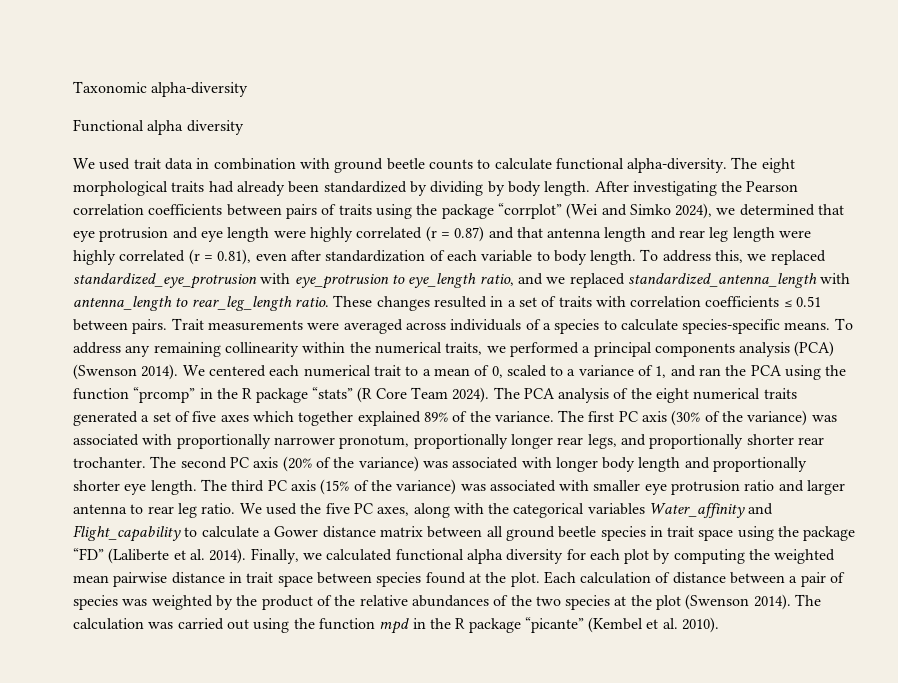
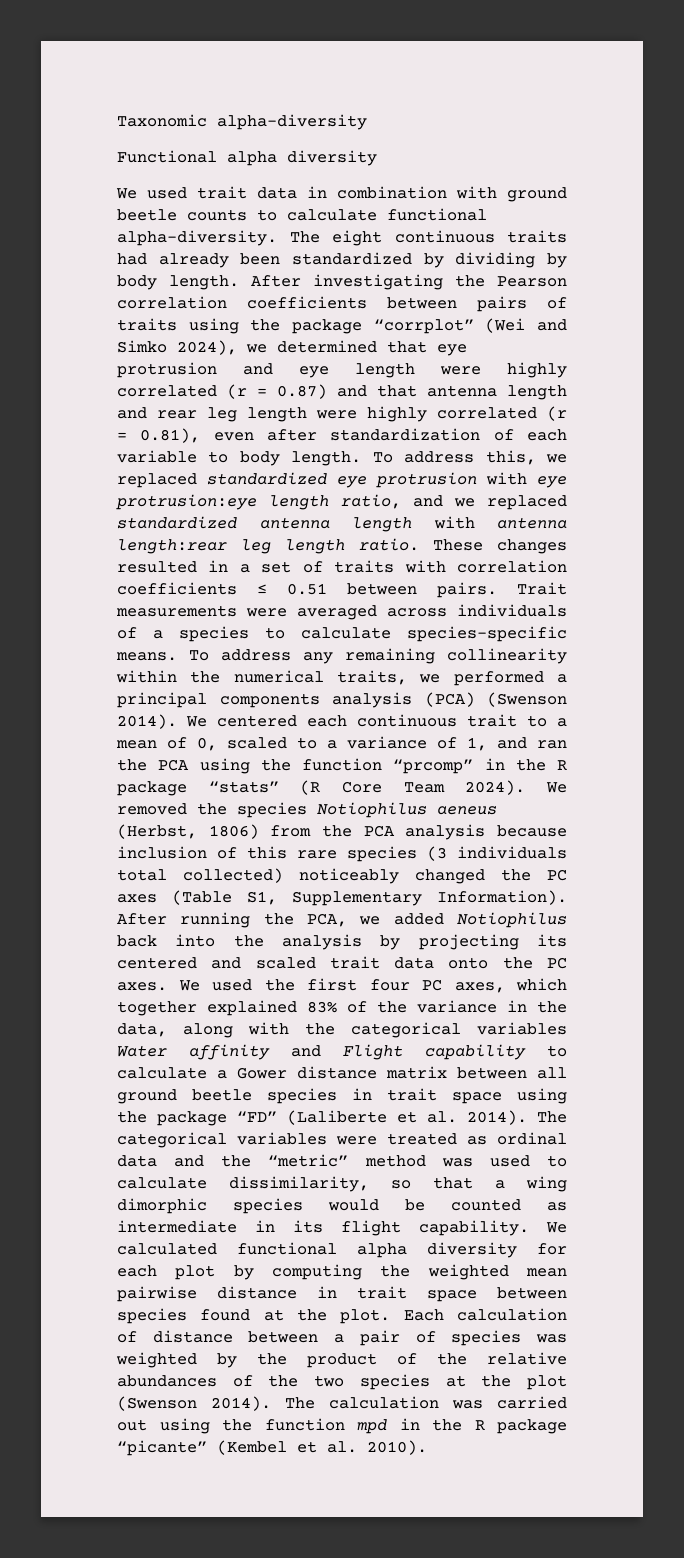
- The eight morphological traits had already been standardized by dividing by body length.
+ The eight continuous traits had already been standardized by dividing by body length.
- To address this, we replaced standardized_eye_protrusion with eye_protrusion to eye_length ratio, and we replaced standardized_antenna_length with antenna_length to rear_leg_length ratio.
+ To address this, we replaced standardized eye protrusion with eye protrusion:eye length ratio, and we replaced standardized antenna length with antenna length:rear leg length ratio.
- We centered each numerical trait to a mean of 0, scaled to a variance of 1, and ran the PCA using the function “prcomp” in the R package “stats” (R Core Team 2024).
+ We centered each continuous trait to a mean of 0, scaled to a variance of 1, and ran the PCA using the function “prcomp” in the R package “stats” (R Core Team 2024).
- The PCA analysis of the eight numerical traits generated a set of five axes which together explained 89% of the variance. The first PC axis (30% of the variance) was associated with proportionally narrower pronotum, proportionally longer rear legs, and proportionally shorter rear trochanter. The second PC axis (20% of the variance) was associated with longer body length and proportionally shorter eye length. The third PC axis (15% of the variance) was associated with smaller eye protrusion ratio and larger antenna to rear leg ratio. We used the five PC axes, along with the categorical variables Water_affinity and Flight_capability to calculate a Gower distance matrix between all ground beetle species in trait space using the package “FD” (Laliberte et al. 2014).
+ We removed the species Notiophilus aeneus (Herbst, 1806) from the PCA analysis because inclusion of this rare species (3 individuals total collected) noticeably changed the PC axes (Table S1, Supplementary Information). After running the PCA, we added Notiophilus back into the analysis by projecting its centered and scaled trait data onto the PC axes. We used the first four PC axes, which together explained 83% of the variance in the data, along with the categorical variables Water affinity and Flight capability to calculate a Gower distance matrix between all ground beetle species in trait space using the package “FD” (Laliberte et al. 2014).
- Finally, we calculated functional alpha diversity for each plot by computing the weighted mean pairwise distance in trait space between species found at the plot.
+ The categorical variables were treated as ordinal data and the “metric” method was used to calculate dissimilarity, so that a wing dimorphic species would be counted as intermediate in its flight capability. We calculated functional alpha diversity for each plot by computing the weighted mean pairwise distance in trait space between species found at the plot.

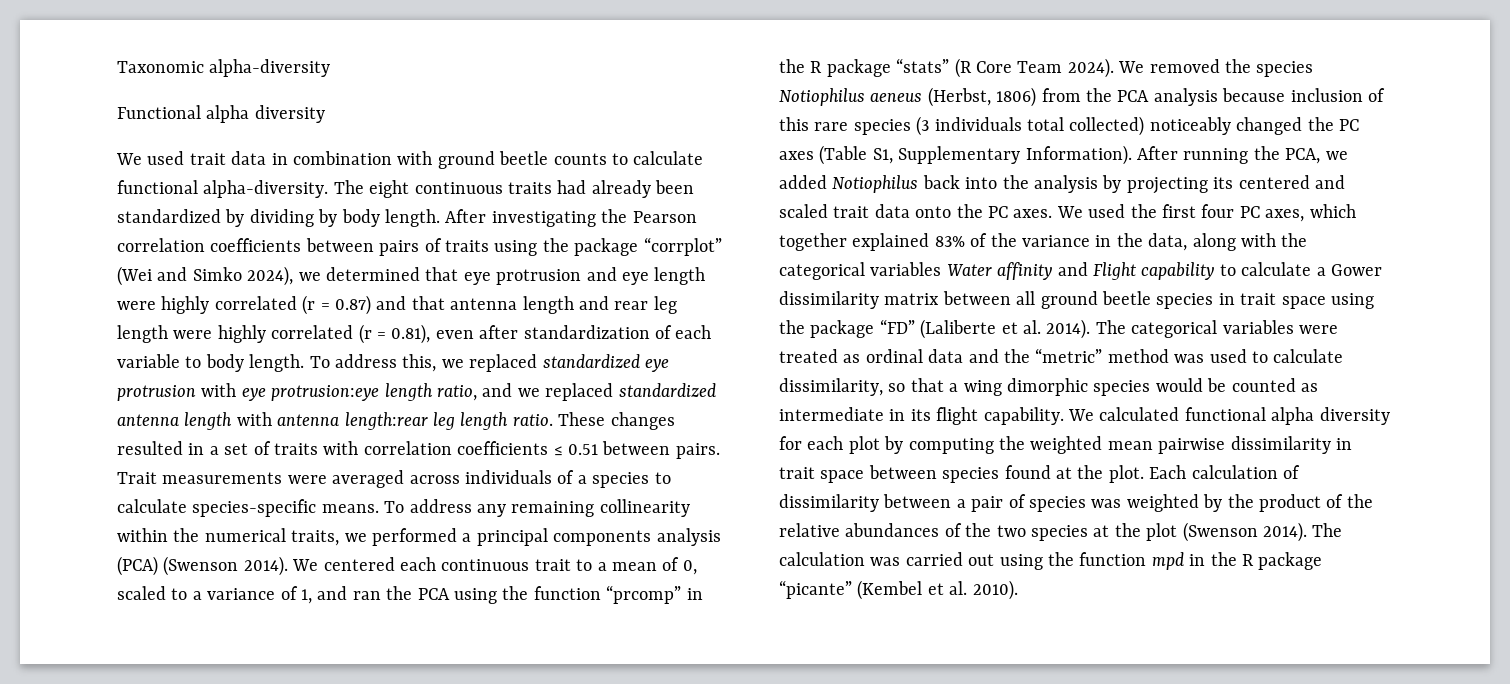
- We used the first four PC axes, which together explained 83% of the variance in the data, along with the categorical variables Water affinity and Flight capability to calculate a Gower distance matrix between all ground beetle species in trait space using the package “FD” (Laliberte et al. 2014).
+ We used the first four PC axes, which together explained 83% of the variance in the data, along with the categorical variables Water affinity and Flight capability to calculate a Gower dissimilarity matrix between all ground beetle species in trait space using the package “FD” (Laliberte et al. 2014).
- We calculated functional alpha diversity for each plot by computing the weighted mean pairwise distance in trait space between species found at the plot.
+ We calculated functional alpha diversity for each plot by computing the weighted mean pairwise dissimilarity in trait space between species found at the plot.
- Each calculation of distance between a pair of species was weighted by the product of the relative abundances of the two species at the plot (Swenson 2014).
+ Each calculation of dissimilarity between a pair of species was weighted by the product of the relative abundances of the two species at the plot (Swenson 2014).

